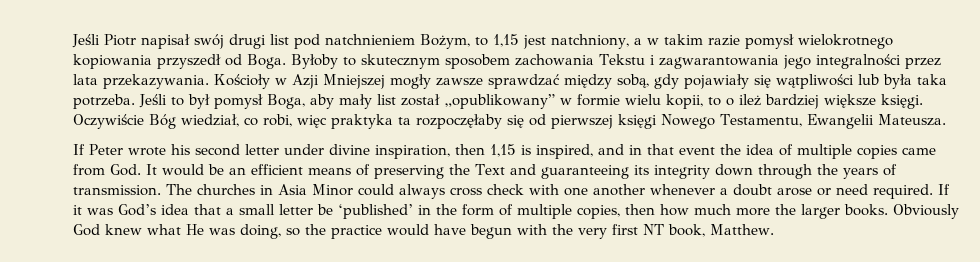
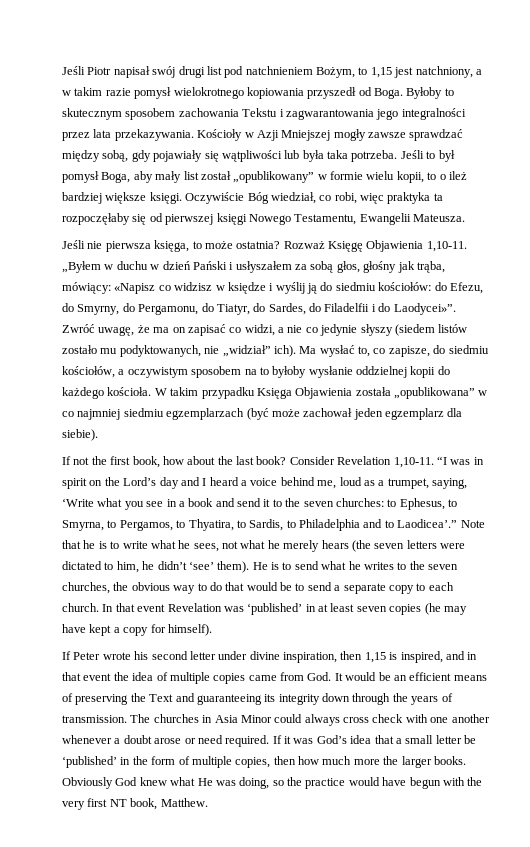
+ Jeśli nie pierwsza księga, to może ostatnia? Rozważ Księgę Objawienia 1,10-11. „Byłem w duchu w dzień Pański i usłyszałem za sobą głos, głośny jak trąba, mówiący: «Napisz co widzisz w księdze i wyślij ją do siedmiu kościołów: do Efezu, do Smyrny, do Pergamonu, do Tiatyr, do Sardes, do Filadelfii i do Laodycei»”. Zwróć uwagę, że ma on zapisać co widzi, a nie co jedynie słyszy (siedem listów zostało mu podyktowanych, nie „widział” ich). Ma wysłać to, co zapisze, do siedmiu kościołów, a oczywistym sposobem na to byłoby wysłanie oddzielnej kopii do każdego kościoła. W takim przypadku Księga Objawienia została „opublikowana” w co najmniej siedmiu egzemplarzach (być może zachował jeden egzemplarz dla siebie).
+ If not the first book, how about the last book? Consider Revelation 1,10-11. “I was in spirit on the Lord’s day and I heard a voice behind me, loud as a trumpet, saying, ‘Write what you see in a book and send it to the seven churches: to Ephesus, to Smyrna, to Pergamos, to Thyatira, to Sardis, to Philadelphia and to Laodicea’.” Note that he is to write what he sees, not what he merely hears (the seven letters were dictated to him, he didn’t ‘see’ them). He is to send what he writes to the seven churches, the obvious way to do that would be to send a separate copy to each church. In that event Revelation was ‘published’ in at least seven copies (he may have kept a copy for himself).

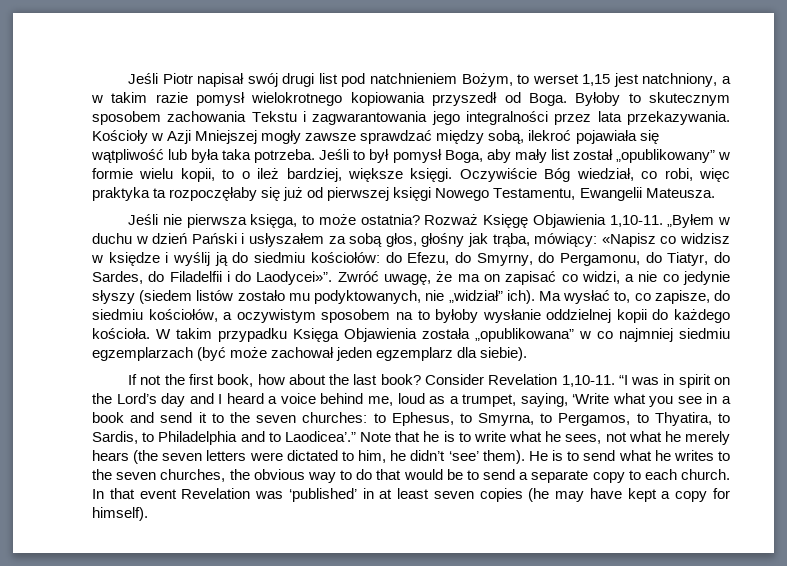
- Jeśli Piotr napisał swój drugi list pod natchnieniem Bożym, to 1,15 jest natchniony, a w takim razie pomysł wielokrotnego kopiowania przyszedł od Boga.
+ Jeśli Piotr napisał swój drugi list pod natchnieniem Bożym, to werset 1,15 jest natchniony, a w takim razie pomysł wielokrotnego kopiowania przyszedł od Boga.
- Kościoły w Azji Mniejszej mogły zawsze sprawdzać między sobą, gdy pojawiały się wątpliwości lub była taka potrzeba.
+ Kościoły w Azji Mniejszej mogły zawsze sprawdzać między sobą, ilekroć pojawiała się wątpliwość lub była taka potrzeba.
- Jeśli to był pomysł Boga, aby mały list został „opublikowany” w formie wielu kopii, to o ileż bardziej większe księgi.
+ Jeśli to był pomysł Boga, aby mały list został „opublikowany” w formie wielu kopii, to o ileż bardziej, większe księgi.
- Oczywiście Bóg wiedział, co robi, więc praktyka ta rozpoczęłaby się od pierwszej księgi Nowego Testamentu, Ewangelii Mateusza.
+ Oczywiście Bóg wiedział, co robi, więc praktyka ta rozpoczęłaby się już od pierwszej księgi Nowego Testamentu, Ewangelii Mateusza.
- If Peter wrote his second letter under divine inspiration, then 1,15 is inspired, and in that event the idea of multiple copies came from God. It would be an efficient means of preserving the Text and guaranteeing its integrity down through the years of transmission. The churches in Asia Minor could always cross check with one another whenever a doubt arose or need required. If it was God’s idea that a small letter be ‘published’ in the form of multiple copies, then how much more the larger books. Obviously God knew what He was doing, so the practice would have begun with the very first NT book, Matthew.

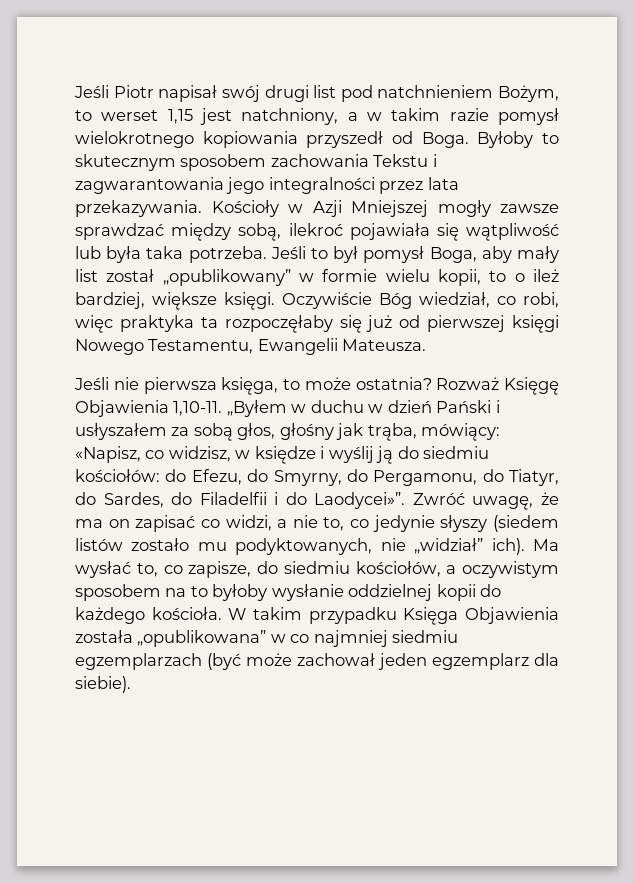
- „Byłem w duchu w dzień Pański i usłyszałem za sobą głos, głośny jak trąba, mówiący: «Napisz co widzisz w księdze i wyślij ją do siedmiu kościołów: do Efezu, do Smyrny, do Pergamonu, do Tiatyr, do Sardes, do Filadelfii i do Laodycei»”.
+ „Byłem w duchu w dzień Pański i usłyszałem za sobą głos, głośny jak trąba, mówiący: «Napisz, co widzisz, w księdze i wyślij ją do siedmiu kościołów: do Efezu, do Smyrny, do Pergamonu, do Tiatyr, do Sardes, do Filadelfii i do Laodycei»”.
- Zwróć uwagę, że ma on zapisać co widzi, a nie co jedynie słyszy (siedem listów zostało mu podyktowanych, nie „widział” ich).
+ Zwróć uwagę, że ma on zapisać co widzi, a nie to, co jedynie słyszy (siedem listów zostało mu podyktowanych, nie „widział” ich).
- If not the first book, how about the last book? Consider Revelation 1,10-11. “I was in spirit on the Lord’s day and I heard a voice behind me, loud as a trumpet, saying, ‘Write what you see in a book and send it to the seven churches: to Ephesus, to Smyrna, to Pergamos, to Thyatira, to Sardis, to Philadelphia and to Laodicea’.” Note that he is to write what he sees, not what he merely hears (the seven letters were dictated to him, he didn’t ‘see’ them). He is to send what he writes to the seven churches, the obvious way to do that would be to send a separate copy to each church. In that event Revelation was ‘published’ in at least seven copies (he may have kept a copy for himself).

